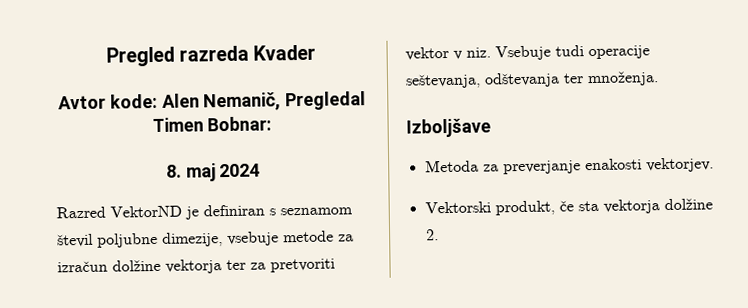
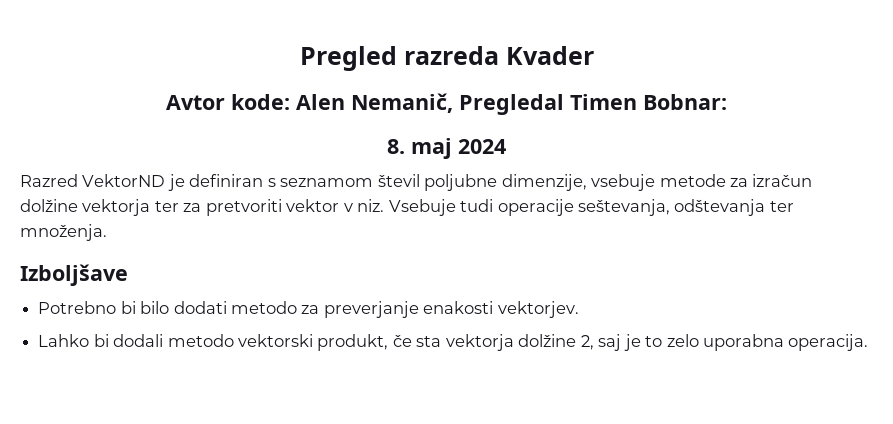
- Razred VektorND je definiran s seznamom števil poljubne dimezije, vsebuje metode za izračun dolžine vektorja ter za pretvoriti vektor v niz.
+ Razred VektorND je definiran s seznamom števil poljubne dimenzije, vsebuje metode za izračun dolžine vektorja ter za pretvoriti vektor v niz.
- Metoda za preverjanje enakosti vektorjev.
+ Potrebno bi bilo dodati metodo za preverjanje enakosti vektorjev.
- Vektorski produkt, če sta vektorja dolžine 2.
+ Lahko bi dodali metodo vektorski produkt, če sta vektorja dolžine 2, saj je to zelo uporabna operacija.

